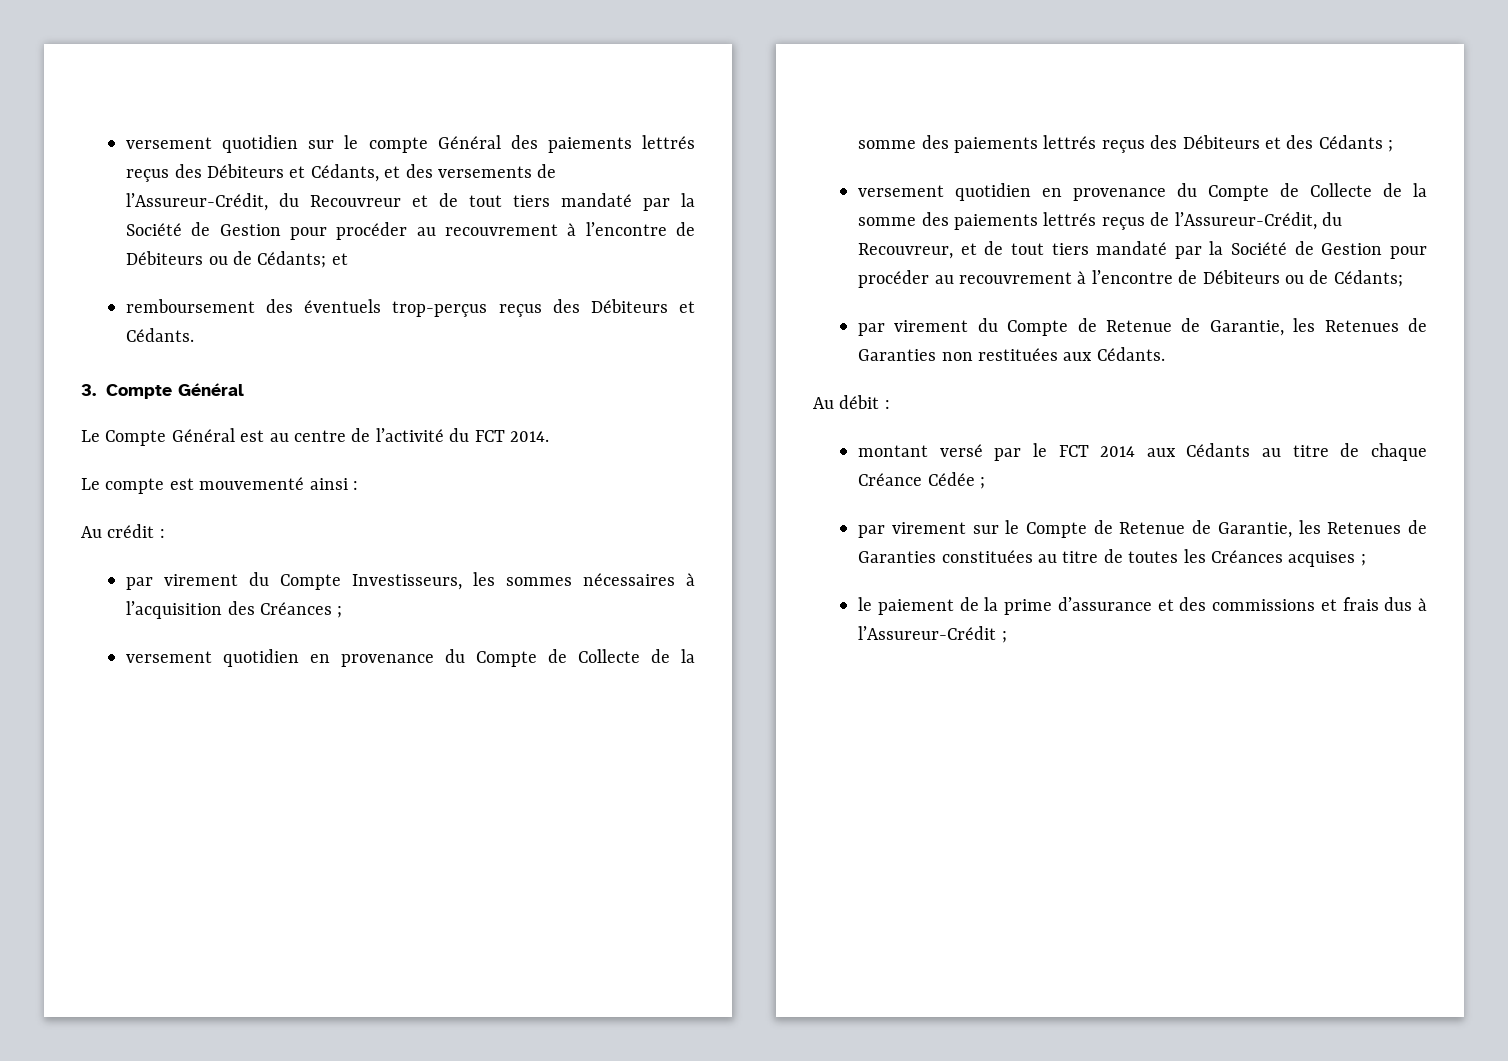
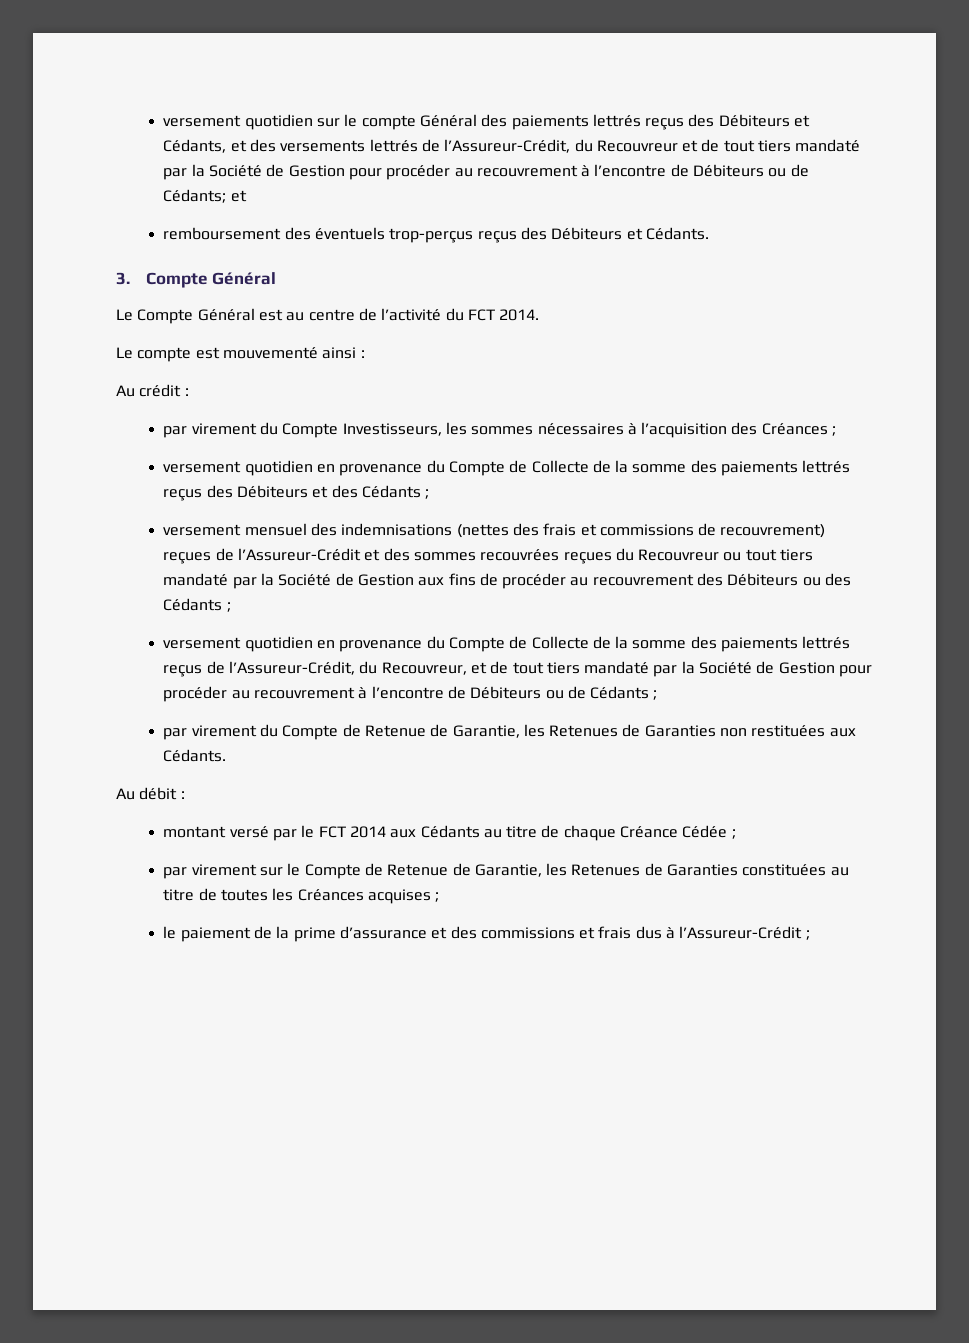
- versement quotidien sur le compte Général des paiements lettrés reçus des Débiteurs et Cédants, et des versements de l’Assureur-Crédit, du Recouvreur et de tout tiers mandaté par la Société de Gestion pour procéder au recouvrement à l’encontre de Débiteurs ou de Cédants; et
+ versement quotidien sur le compte Général des paiements lettrés reçus des Débiteurs et Cédants, et des versements lettrés de l’Assureur-Crédit, du Recouvreur et de tout tiers mandaté par la Société de Gestion pour procéder au recouvrement à l’encontre de Débiteurs ou de Cédants; et
+ versement mensuel des indemnisations (nettes des frais et commissions de recouvrement) reçues de l’Assureur-Crédit et des sommes recouvrées reçues du Recouvreur ou tout tiers mandaté par la Société de Gestion aux fins de procéder au recouvrement des Débiteurs ou des Cédants ;
- versement quotidien en provenance du Compte de Collecte de la somme des paiements lettrés reçus de l’Assureur-Crédit, du Recouvreur, et de tout tiers mandaté par la Société de Gestion pour procéder au recouvrement à l’encontre de Débiteurs ou de Cédants;
+ versement quotidien en provenance du Compte de Collecte de la somme des paiements lettrés reçus de l’Assureur-Crédit, du Recouvreur, et de tout tiers mandaté par la Société de Gestion pour procéder au recouvrement à l’encontre de Débiteurs ou de Cédants ;

